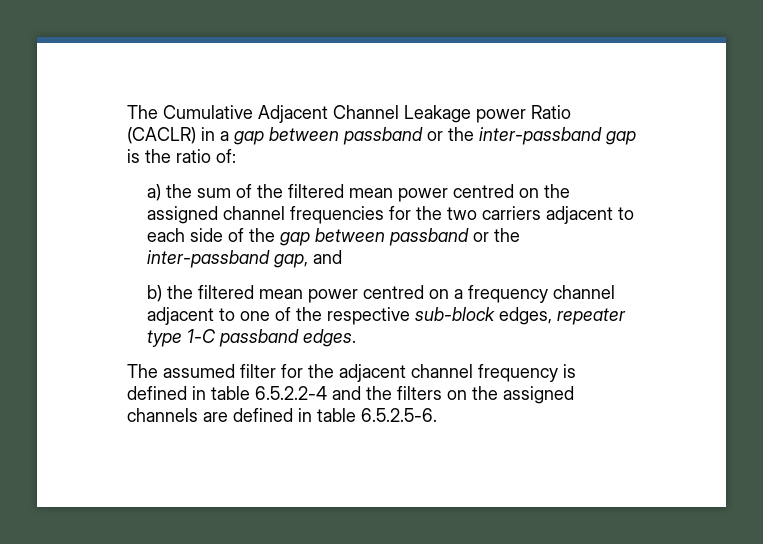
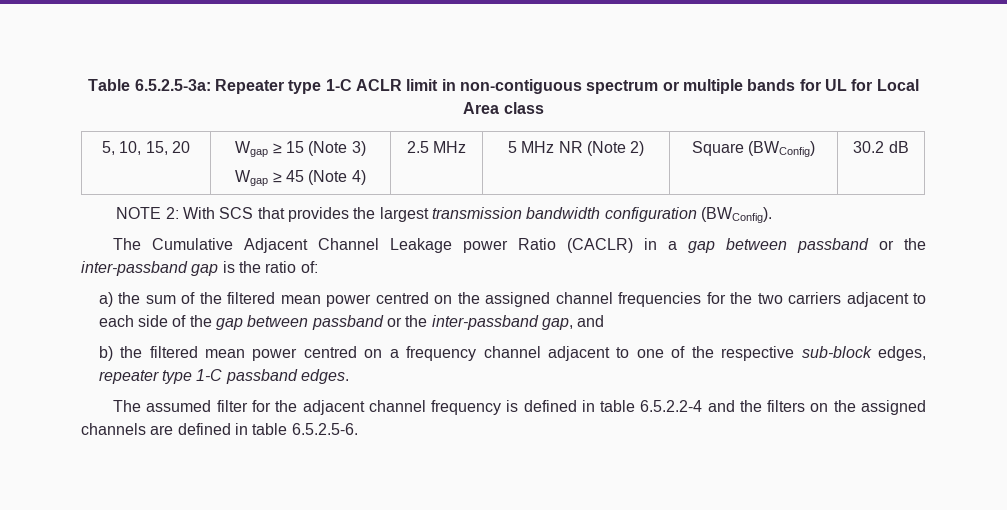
+ Table 6.5.2.5-3a: Repeater type 1-C ACLR limit in non-contiguous spectrum or multiple bands for UL for Local Area class
+ 5, 10, 15, 20 | Wgap ≥ 15 (Note 3)
+ Wgap ≥ 45 (Note 4) | 2.5 MHz | 5 MHz NR (Note 2) | Square (BWConfig) | 30.2 dB
+ NOTE 2: With SCS that provides the largest transmission bandwidth configuration (BWConfig).

